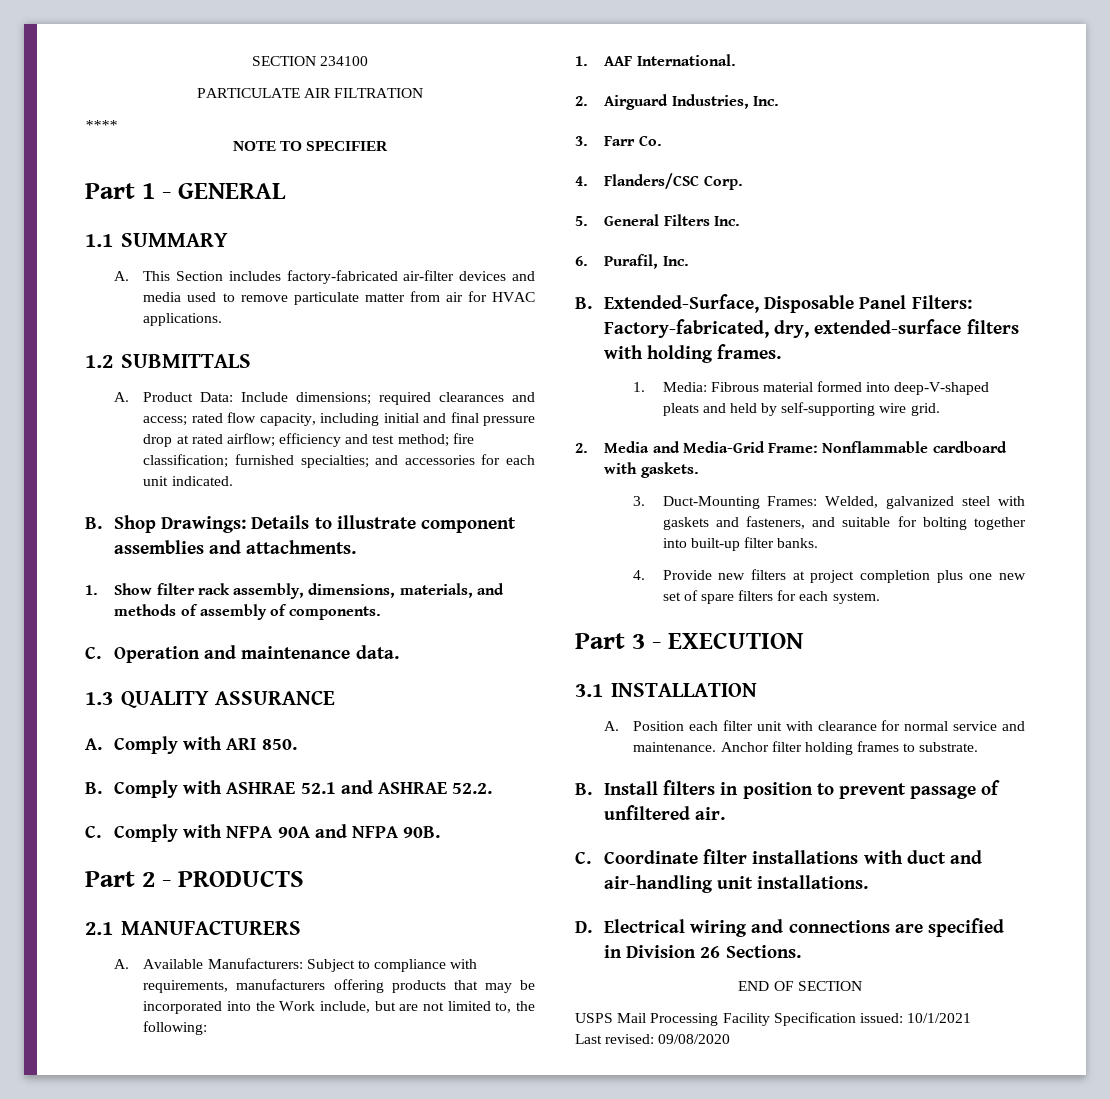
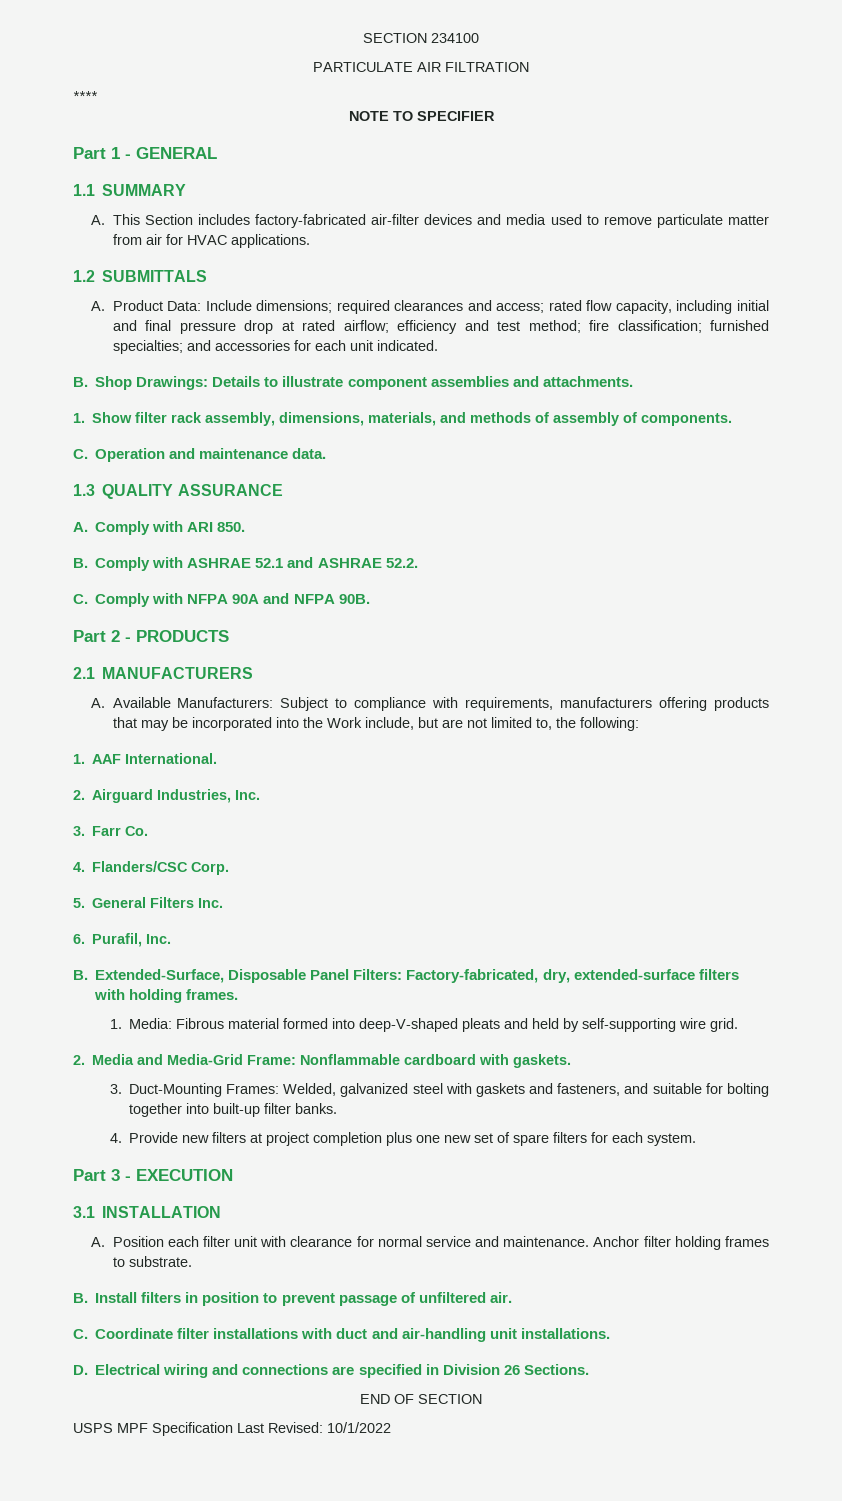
- USPS Mail Processing Facility Specification issued: 10/1/2021
- Last revised: 09/08/2020
+ USPS MPF Specification Last Revised: 10/1/2022

